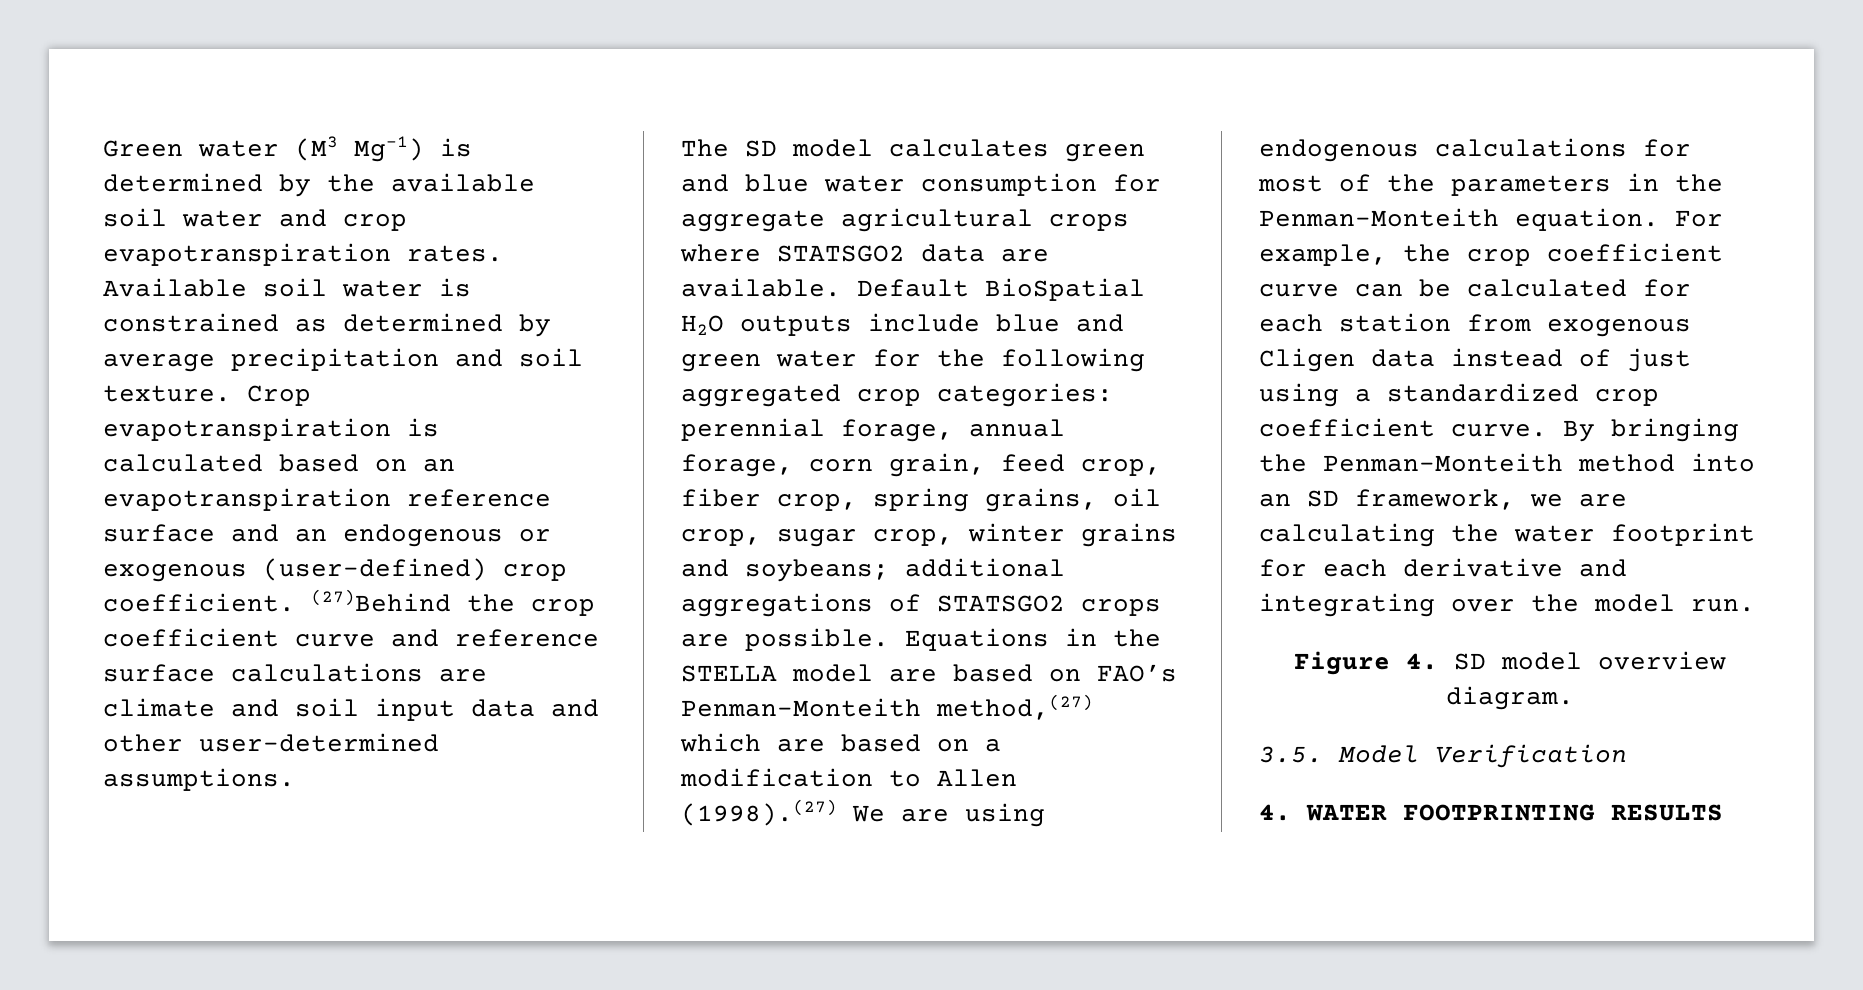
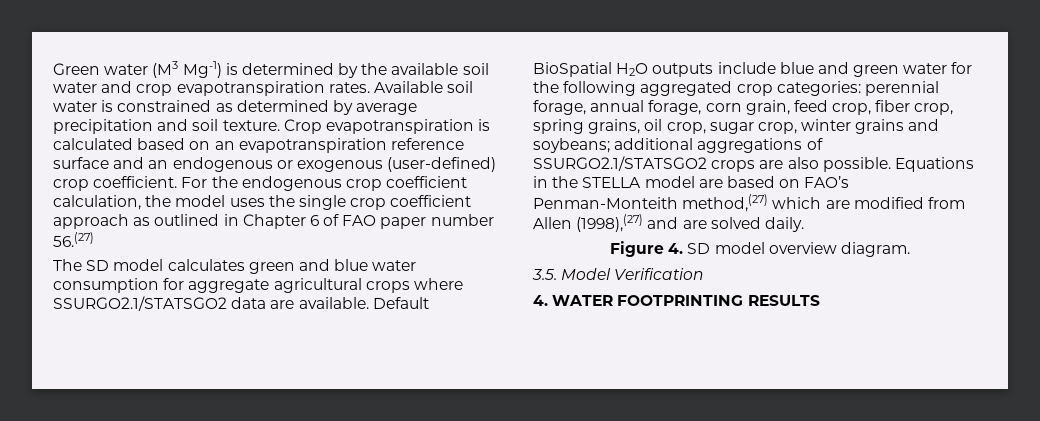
- (27)Behind the crop coefficient curve and reference surface calculations are climate and soil input data and other user-determined assumptions.
+ For the endogenous crop coefficient calculation, the model uses the single crop coefficient approach as outlined in Chapter 6 of FAO paper number 56.(27)
- The SD model calculates green and blue water consumption for aggregate agricultural crops where STATSGO2 data are available.
+ The SD model calculates green and blue water consumption for aggregate agricultural crops where SSURGO2.1/STATSGO2 data are available.
- Default BioSpatial H2O outputs include blue and green water for the following aggregated crop categories: perennial forage, annual forage, corn grain, feed crop, fiber crop, spring grains, oil crop, sugar crop, winter grains and soybeans; additional aggregations of STATSGO2 crops are possible.
+ Default BioSpatial H2O outputs include blue and green water for the following aggregated crop categories: perennial forage, annual forage, corn grain, feed crop, fiber crop, spring grains, oil crop, sugar crop, winter grains and soybeans; additional aggregations of SSURGO2.1/STATSGO2 crops are also possible.
- Equations in the STELLA model are based on FAO’s Penman-Monteith method,(27) which are based on a modification to Allen (1998).(27) We are using endogenous calculations for most of the parameters in the Penman-Monteith equation. For example, the crop coefficient curve can be calculated for each station from exogenous Cligen data instead of just using a standardized crop coefficient curve. By bringing the Penman-Monteith method into an SD framework, we are calculating the water footprint for each derivative and integrating over the model run.
+ Equations in the STELLA model are based on FAO’s Penman-Monteith method,(27) which are modified from Allen (1998),(27) and are solved daily.

